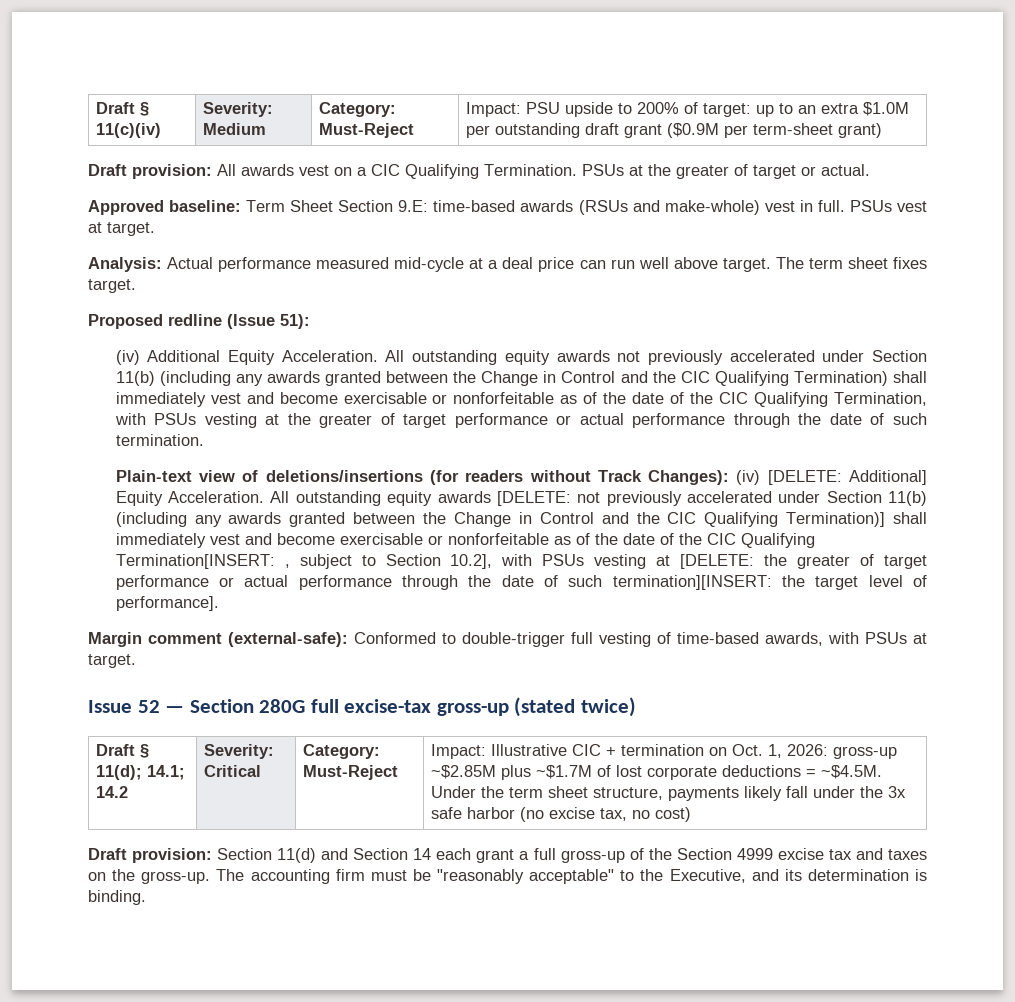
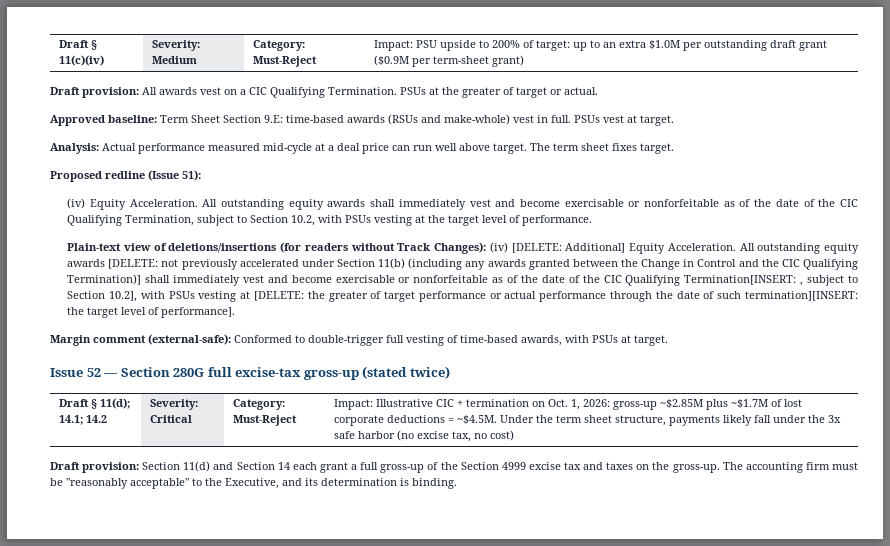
- (iv) Additional Equity Acceleration. All outstanding equity awards not previously accelerated under Section 11(b) (including any awards granted between the Change in Control and the CIC Qualifying Termination) shall immediately vest and become exercisable or nonforfeitable as of the date of the CIC Qualifying Termination, with PSUs vesting at the greater of target performance or actual performance through the date of such termination.
+ (iv) Equity Acceleration. All outstanding equity awards shall immediately vest and become exercisable or nonforfeitable as of the date of the CIC Qualifying Termination, subject to Section 10.2, with PSUs vesting at the target level of performance.

